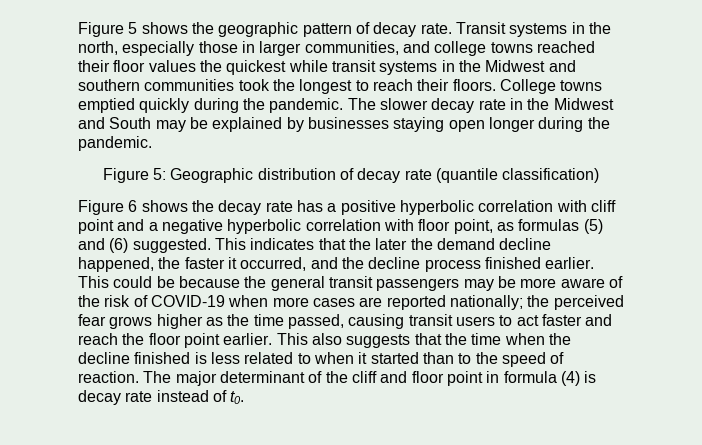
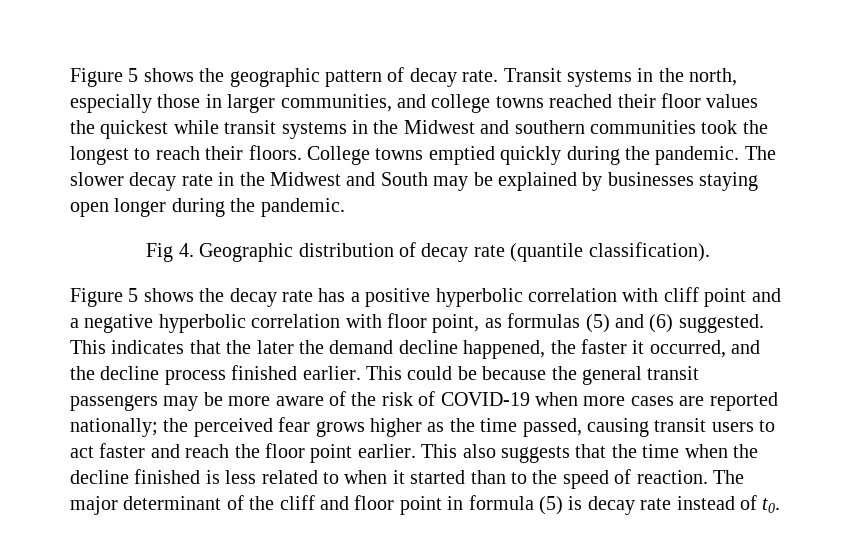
- Figure 5: Geographic distribution of decay rate (quantile classification)
- Figure 6 shows the decay rate has a positive hyperbolic correlation with cliff point and a negative hyperbolic correlation with floor point, as formulas (5) and (6) suggested.
+ Fig 4. Geographic distribution of decay rate (quantile classification).
+ Figure 5 shows the decay rate has a positive hyperbolic correlation with cliff point and a negative hyperbolic correlation with floor point, as formulas (5) and (6) suggested.
- The major determinant of the cliff and floor point in formula (4) is decay rate instead of t0.
+ The major determinant of the cliff and floor point in formula (5) is decay rate instead of t0.

